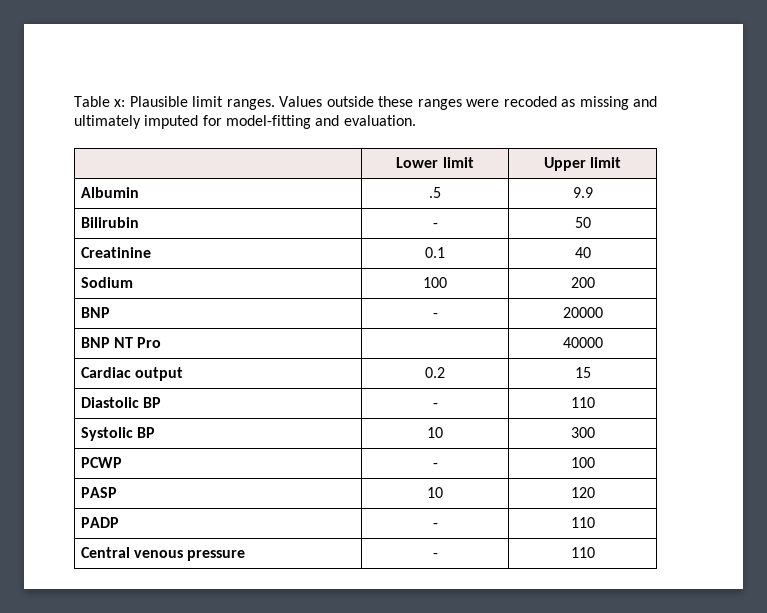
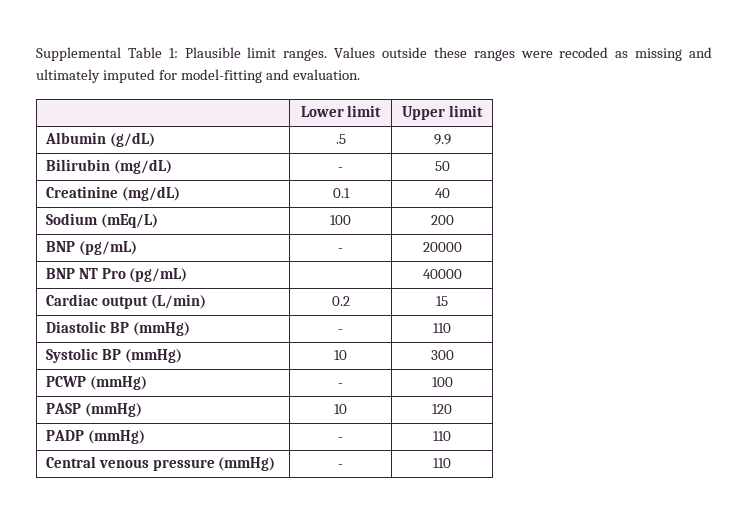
- Table x: Plausible limit ranges.
+ Supplemental Table 1: Plausible limit ranges.
- Albumin | .5 | 9.9
+ Albumin (g/dL) | .5 | 9.9
- Bilirubin | - | 50
+ Bilirubin (mg/dL) | - | 50
- Creatinine | 0.1 | 40
+ Creatinine (mg/dL) | 0.1 | 40
- Sodium | 100 | 200
+ Sodium (mEq/L) | 100 | 200
- BNP | - | 20000
+ BNP (pg/mL) | - | 20000
- BNP NT Pro | | 40000
+ BNP NT Pro (pg/mL) | | 40000
- Cardiac output | 0.2 | 15
+ Cardiac output (L/min) | 0.2 | 15
- Diastolic BP | - | 110
+ Diastolic BP (mmHg) | - | 110
- Systolic BP | 10 | 300
+ Systolic BP (mmHg) | 10 | 300
- PCWP | - | 100
+ PCWP (mmHg) | - | 100
- PASP | 10 | 120
+ PASP (mmHg) | 10 | 120
- PADP | - | 110
+ PADP (mmHg) | - | 110
- Central venous pressure | - | 110
+ Central venous pressure (mmHg) | - | 110

